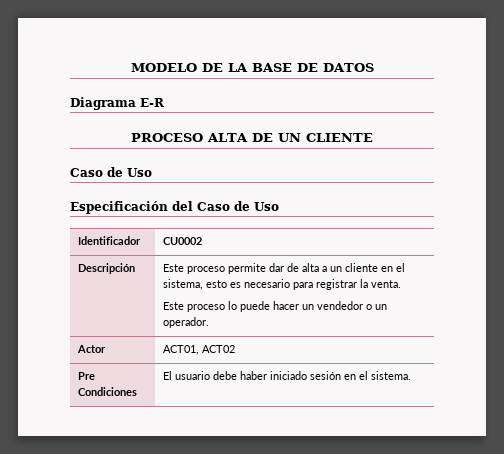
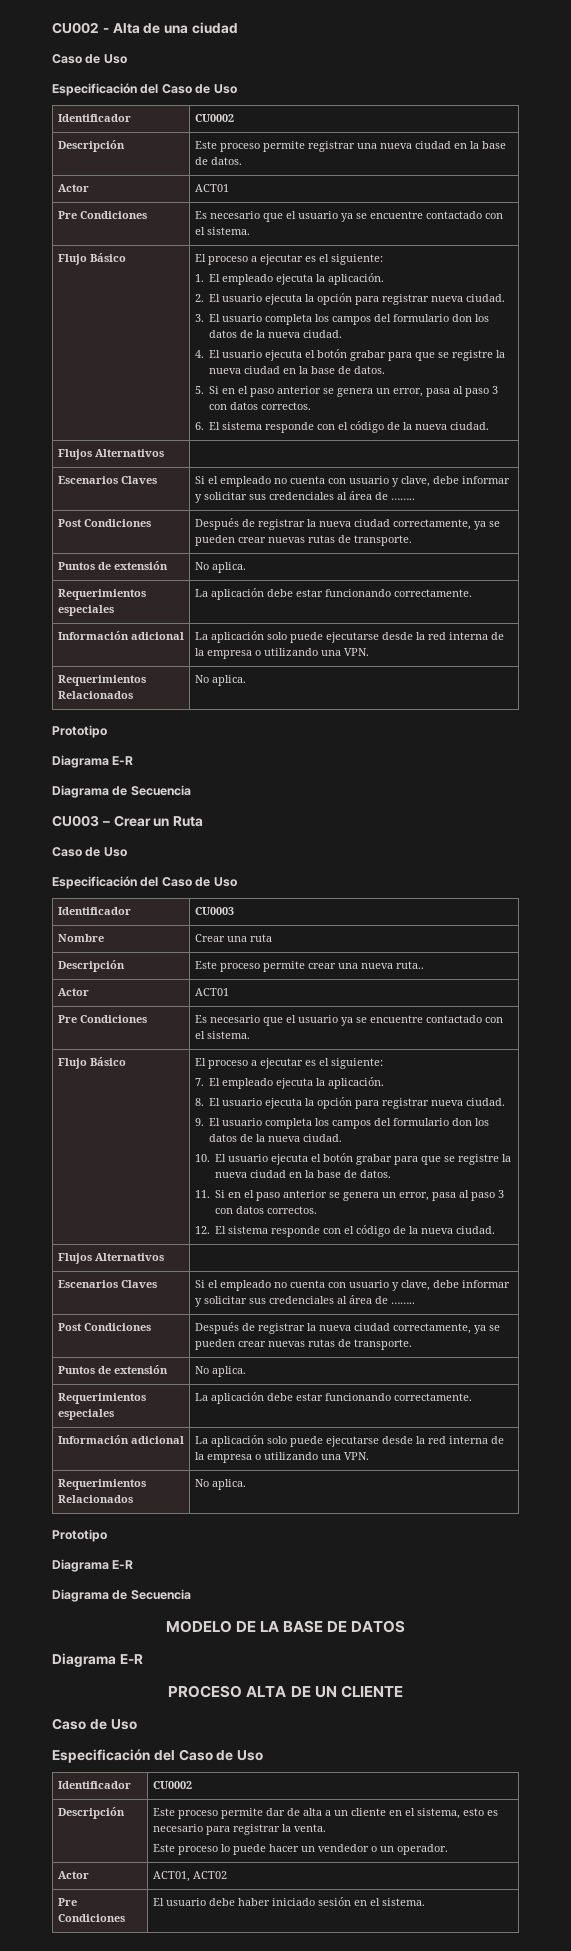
+ CU002 - Alta de una ciudad
+ Caso de Uso
+ Especificación del Caso de Uso
+ Identificador | CU0002
+ Descripción | Este proceso permite registrar una nueva ciudad en la base de datos.
+ Actor | ACT01
+ Pre Condiciones | Es necesario que el usuario ya se encuentre contactado con el sistema.
+ Flujo Básico | El proceso a ejecutar es el siguiente:
+ 1. El empleado ejecuta la aplicación.
+ 2. El usuario ejecuta la opción para registrar nueva ciudad.
+ 3. El usuario completa los campos del formulario don los datos de la nueva ciudad.
+ 4. El usuario ejecuta el botón grabar para que se registre la nueva ciudad en la base de datos.
+ 5. Si en el paso anterior se genera un error, pasa al paso 3 con datos correctos.
+ 6. El sistema responde con el código de la nueva ciudad.
+ Flujos Alternativos |
+ Escenarios Claves | Si el empleado no cuenta con usuario y clave, debe informar y solicitar sus credenciales al área de ……..
+ Post Condiciones | Después de registrar la nueva ciudad correctamente, ya se pueden crear nuevas rutas de transporte.
+ Puntos de extensión | No aplica.
+ Requerimientos especiales | La aplicación debe estar funcionando correctamente.
+ Información adicional | La aplicación solo puede ejecutarse desde la red interna de la empresa o utilizando una VPN.
+ Requerimientos Relacionados | No aplica.
+ Prototipo
+ Diagrama E-R
+ Diagrama de Secuencia
+ CU003 – Crear un Ruta
+ Caso de Uso
+ Especificación del Caso de Uso
+ Identificador | CU0003
+ Nombre | Crear una ruta
+ Descripción | Este proceso permite crear una nueva ruta..
+ Actor | ACT01
+ Pre Condiciones | Es necesario que el usuario ya se encuentre contactado con el sistema.
+ Flujo Básico | El proceso a ejecutar es el siguiente:
+ 7. El empleado ejecuta la aplicación.
+ 8. El usuario ejecuta la opción para registrar nueva ciudad.
+ 9. El usuario completa los campos del formulario don los datos de la nueva ciudad.
+ 10. El usuario ejecuta el botón grabar para que se registre la nueva ciudad en la base de datos.
+ 11. Si en el paso anterior se genera un error, pasa al paso 3 con datos correctos.
+ 12. El sistema responde con el código de la nueva ciudad.
+ Flujos Alternativos |
+ Escenarios Claves | Si el empleado no cuenta con usuario y clave, debe informar y solicitar sus credenciales al área de ……..
+ Post Condiciones | Después de registrar la nueva ciudad correctamente, ya se pueden crear nuevas rutas de transporte.
+ Puntos de extensión | No aplica.
+ Requerimientos especiales | La aplicación debe estar funcionando correctamente.
+ Información adicional | La aplicación solo puede ejecutarse desde la red interna de la empresa o utilizando una VPN.
+ Requerimientos Relacionados | No aplica.
+ Prototipo
+ Diagrama E-R
+ Diagrama de Secuencia

